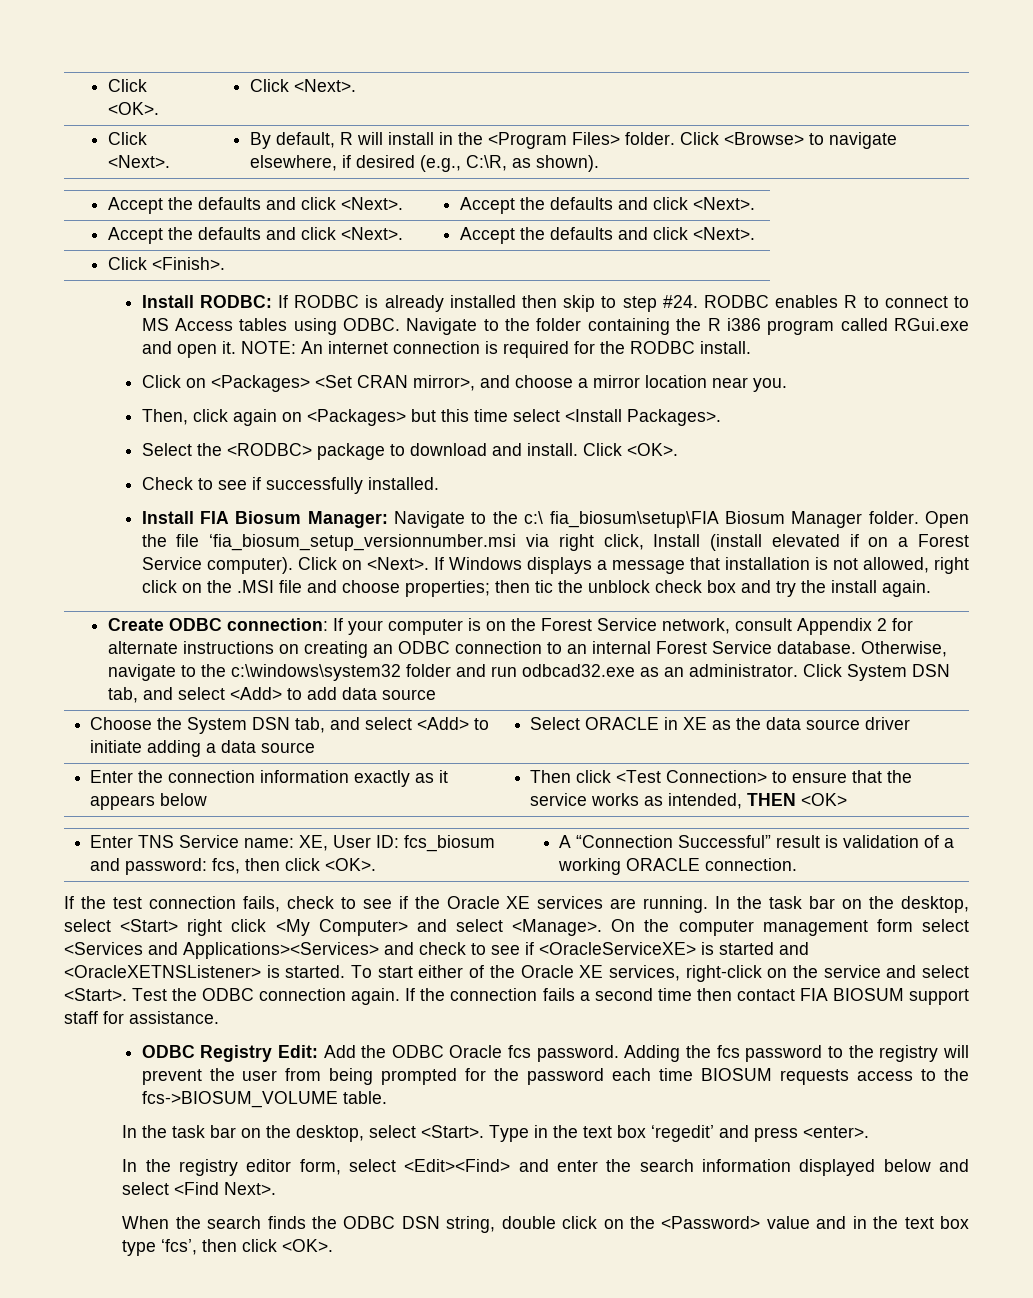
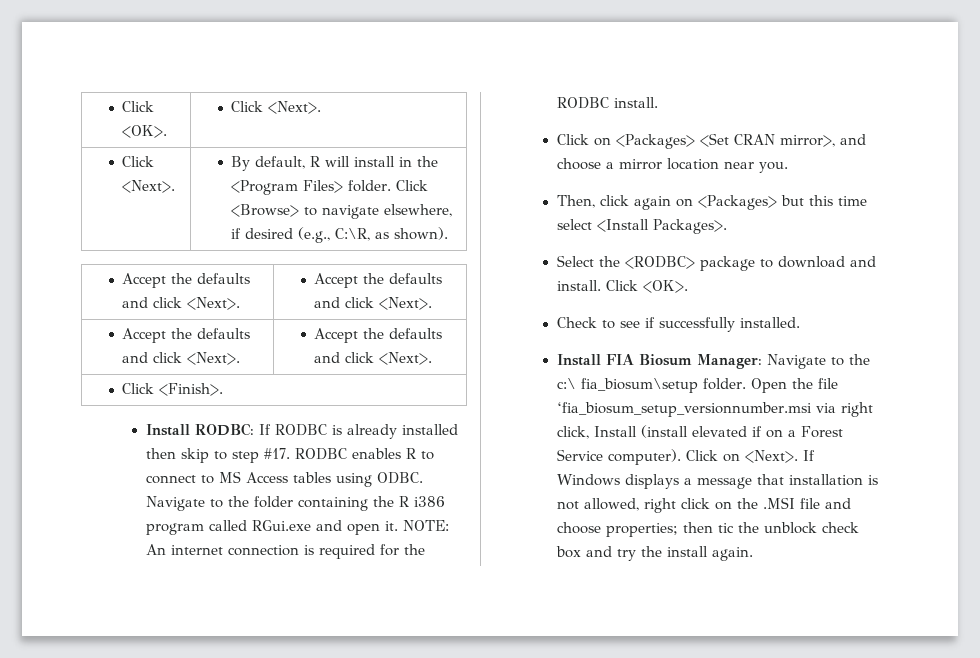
- Install RODBC: If RODBC is already installed then skip to step #24.
+ Install RODBC: If RODBC is already installed then skip to step #17.
- Install FIA Biosum Manager: Navigate to the c:\ fia_biosum\setup\FIA Biosum Manager folder.
+ Install FIA Biosum Manager: Navigate to the c:\ fia_biosum\setup folder.
- Create ODBC connection: If your computer is on the Forest Service network, consult Appendix 2 for alternate instructions on creating an ODBC connection to an internal Forest Service database. Otherwise, navigate to the c:\windows\system32 folder and run odbcad32.exe as an administrator. Click System DSN tab, and select <Add> to add data source
- Choose the System DSN tab, and select <Add> to initiate adding a data source | Select ORACLE in XE as the data source driver
- Enter the connection information exactly as it appears below | Then click <Test Connection> to ensure that the service works as intended, THEN <OK>
- Enter TNS Service name: XE, User ID: fcs_biosum and password: fcs, then click <OK>. | A “Connection Successful” result is validation of a working ORACLE connection.
- If the test connection fails, check to see if the Oracle XE services are running. In the task bar on the desktop, select <Start> right click <My Computer> and select <Manage>. On the computer management form select <Services and Applications><Services> and check to see if <OracleServiceXE> is started and <OracleXETNSListener> is started. To start either of the Oracle XE services, right-click on the service and select <Start>. Test the ODBC connection again. If the connection fails a second time then contact FIA BIOSUM support staff for assistance.
- ODBC Registry Edit: Add the ODBC Oracle fcs password. Adding the fcs password to the registry will prevent the user from being prompted for the password each time BIOSUM requests access to the fcs->BIOSUM_VOLUME table.
- In the task bar on the desktop, select <Start>. Type in the text box ‘regedit’ and press <enter>.
- In the registry editor form, select <Edit><Find> and enter the search information displayed below and select <Find Next>.
- When the search finds the ODBC DSN string, double click on the <Password> value and in the text box type ‘fcs’, then click <OK>.

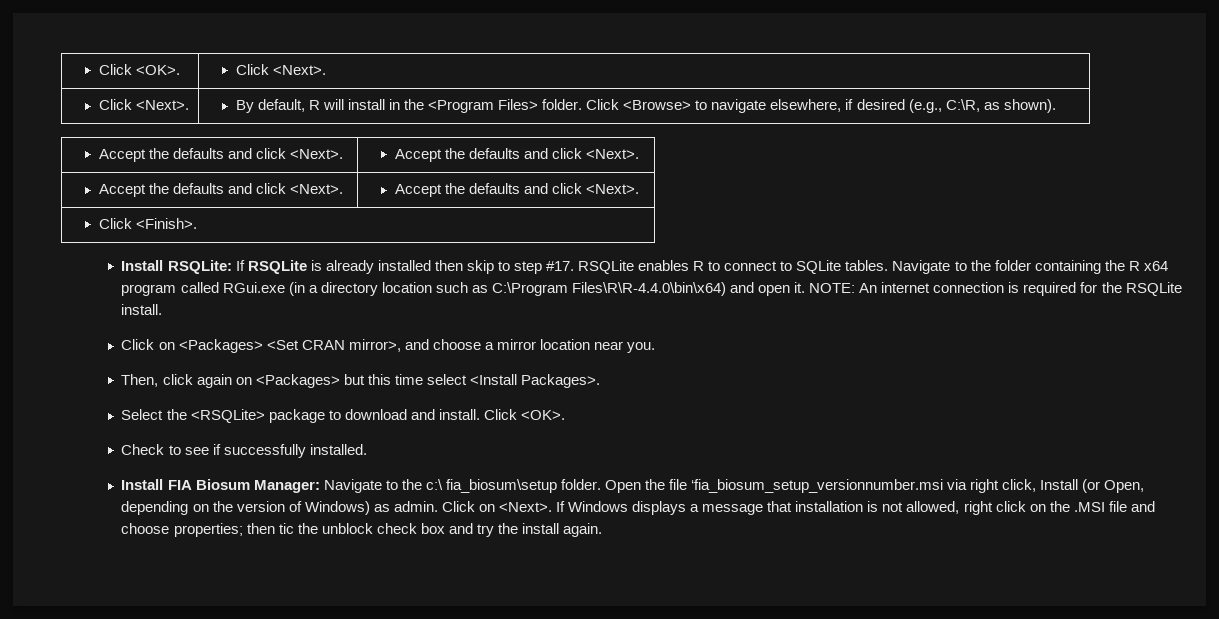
- Install RODBC: If RODBC is already installed then skip to step #17.
+ Install RSQLite: If RSQLite is already installed then skip to step #17.
- RODBC enables R to connect to MS Access tables using ODBC.
+ RSQLite enables R to connect to SQLite tables.
- Navigate to the folder containing the R i386 program called RGui.exe and open it.
+ Navigate to the folder containing the R x64 program called RGui.exe (in a directory location such as C:\Program Files\R\R-4.4.0\bin\x64) and open it.
- NOTE: An internet connection is required for the RODBC install.
+ NOTE: An internet connection is required for the RSQLite install.
- Select the <RODBC> package to download and install.
+ Select the <RSQLite> package to download and install.
- Open the file ‘fia_biosum_setup_versionnumber.msi via right click, Install (install elevated if on a Forest Service computer).
+ Open the file ‘fia_biosum_setup_versionnumber.msi via right click, Install (or Open, depending on the version of Windows) as admin.

